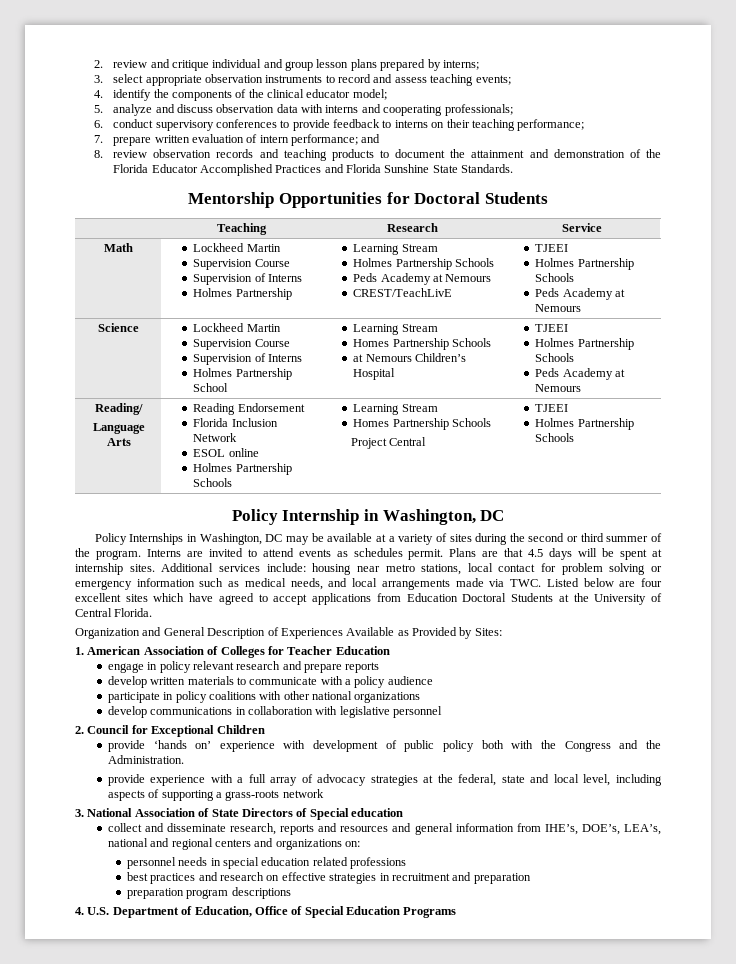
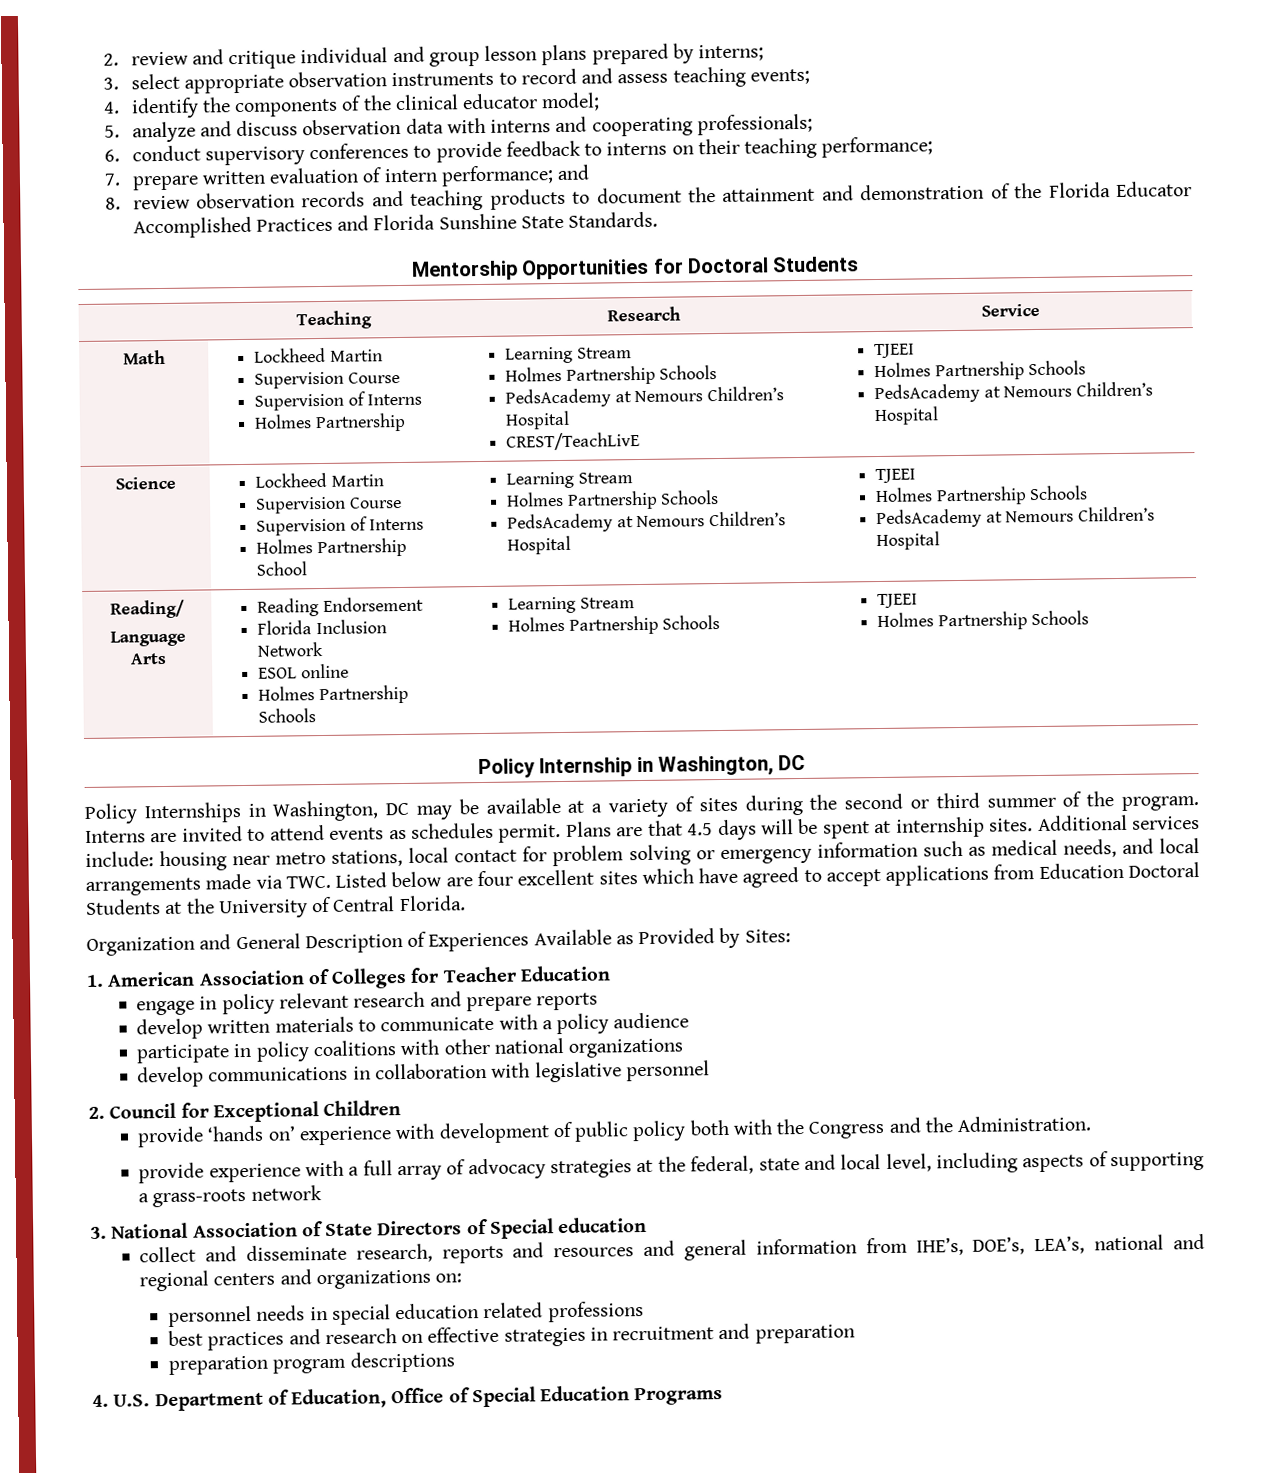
  Math | Lockheed Martin
  Supervision Course
  Supervision of Interns
  Holmes Partnership | Learning Stream
  Holmes Partnership Schools
- Peds Academy at Nemours
+ PedsAcademy at Nemours Children’s Hospital
  CREST/TeachLivE | TJEEI
  Holmes Partnership Schools
- Peds Academy at Nemours
+ PedsAcademy at Nemours Children’s Hospital
  Science | Lockheed Martin
  Supervision Course
  Supervision of Interns
  Holmes Partnership School | Learning Stream
- Homes Partnership Schools
- at Nemours Children’s Hospital | TJEEI
  Holmes Partnership Schools
- Peds Academy at Nemours
+ PedsAcademy at Nemours Children’s Hospital | TJEEI
+ Holmes Partnership Schools
+ PedsAcademy at Nemours Children’s Hospital
  Reading/
  Language Arts | Reading Endorsement
  Florida Inclusion Network
  ESOL online
  Holmes Partnership Schools | Learning Stream
- Homes Partnership Schools
- Project Central | TJEEI
+ Holmes Partnership Schools | TJEEI

